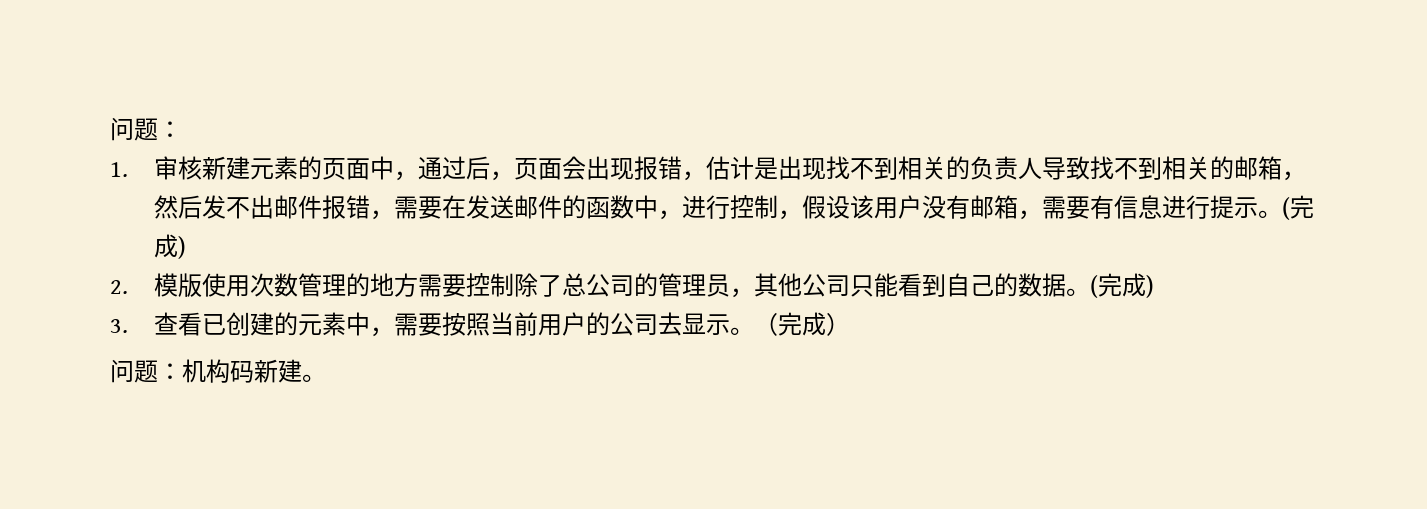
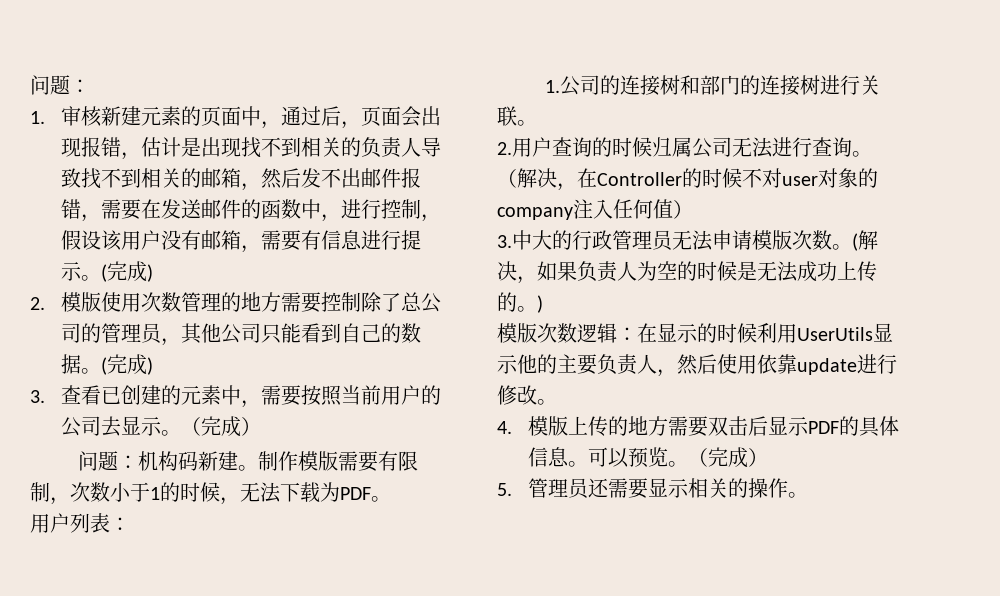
+ 制作模版需要有限制，次数小于1的时候，无法下载为PDF。
+ 用户列表：
+ 1.公司的连接树和部门的连接树进行关联。
+ 2.用户查询的时候归属公司无法进行查询。（解决，在Controller的时候不对user对象的company注入任何值）
+ 3.中大的行政管理员无法申请模版次数。(解决，如果负责人为空的时候是无法成功上传的。)
+ 模版次数逻辑：在显示的时候利用UserUtils显示他的主要负责人，然后使用依靠update进行修改。
+ 4.模版上传的地方需要双击后显示PDF的具体信息。可以预览。（完成）
+ 5.管理员还需要显示相关的操作。

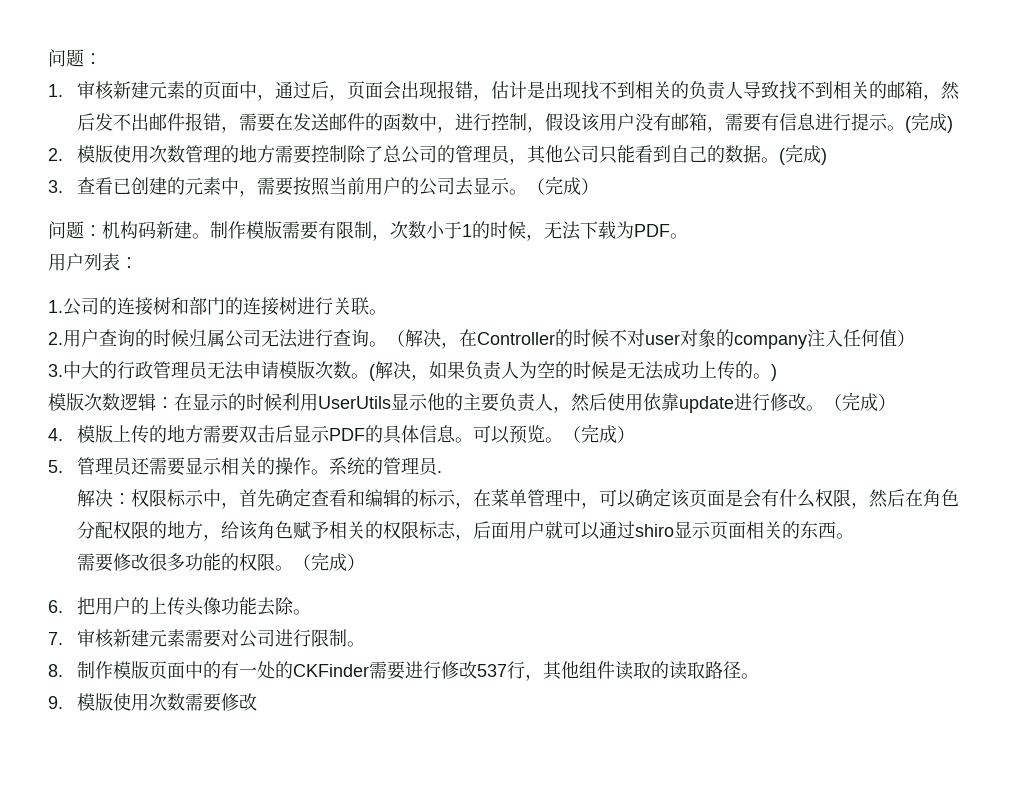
- 模版次数逻辑：在显示的时候利用UserUtils显示他的主要负责人，然后使用依靠update进行修改。
+ 模版次数逻辑：在显示的时候利用UserUtils显示他的主要负责人，然后使用依靠update进行修改。（完成）
+ 系统的管理员.
+ 解决：权限标示中，首先确定查看和编辑的标示，在菜单管理中，可以确定该页面是会有什么权限，然后在角色分配权限的地方，给该角色赋予相关的权限标志，后面用户就可以通过shiro显示页面相关的东西。
+ 需要修改很多功能的权限。（完成）
+ 6.把用户的上传头像功能去除。
+ 7.审核新建元素需要对公司进行限制。
+ 8.制作模版页面中的有一处的CKFinder需要进行修改537行，其他组件读取的读取路径。
+ 9.模版使用次数需要修改

